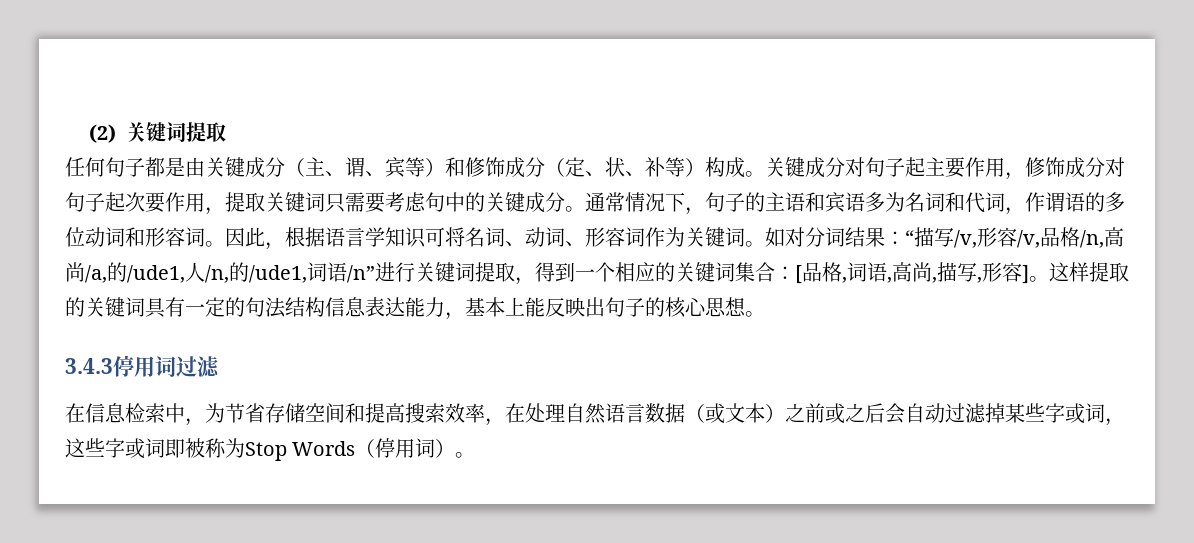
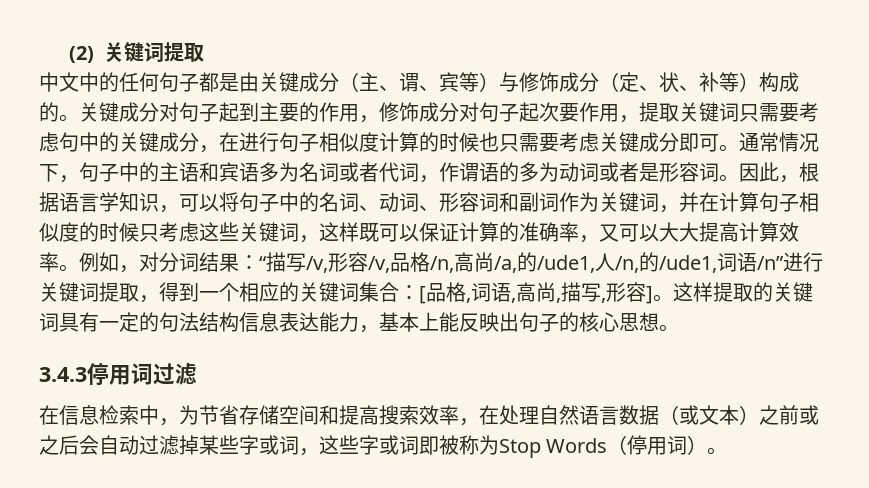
- 任何句子都是由关键成分（主、谓、宾等）和修饰成分（定、状、补等）构成。
+ 中文中的任何句子都是由关键成分（主、谓、宾等）与修饰成分（定、状、补等）构成的。
- 关键成分对句子起主要作用，修饰成分对句子起次要作用，提取关键词只需要考虑句中的关键成分。
+ 关键成分对句子起到主要的作用，修饰成分对句子起次要作用，提取关键词只需要考虑句中的关键成分，在进行句子相似度计算的时候也只需要考虑关键成分即可。
- 通常情况下，句子的主语和宾语多为名词和代词，作谓语的多位动词和形容词。
+ 通常情况下，句子中的主语和宾语多为名词或者代词，作谓语的多为动词或者是形容词。
- 因此，根据语言学知识可将名词、动词、形容词作为关键词。如对分词结果：“描写/v,形容/v,品格/n,高尚/a,的/ude1,人/n,的/ude1,词语/n”进行关键词提取，得到一个相应的关键词集合：[品格,词语,高尚,描写,形容]。
+ 因此，根据语言学知识，可以将句子中的名词、动词、形容词和副词作为关键词，并在计算句子相似度的时候只考虑这些关键词，这样既可以保证计算的准确率，又可以大大提高计算效率。例如，对分词结果：“描写/v,形容/v,品格/n,高尚/a,的/ude1,人/n,的/ude1,词语/n”进行关键词提取，得到一个相应的关键词集合：[品格,词语,高尚,描写,形容]。

